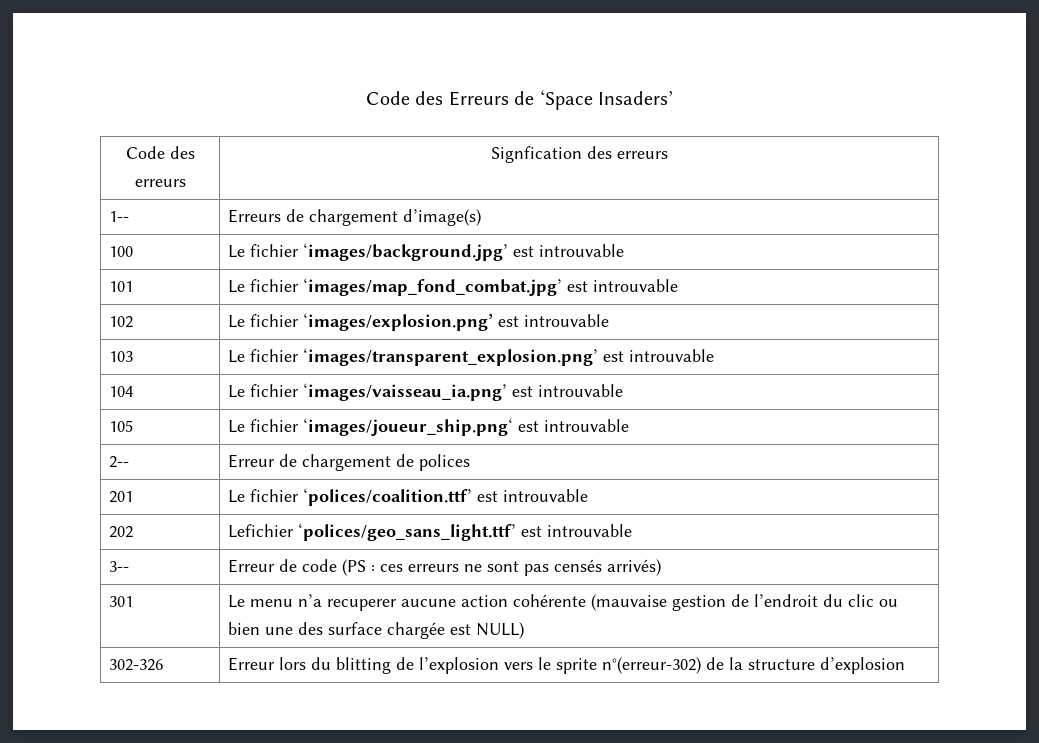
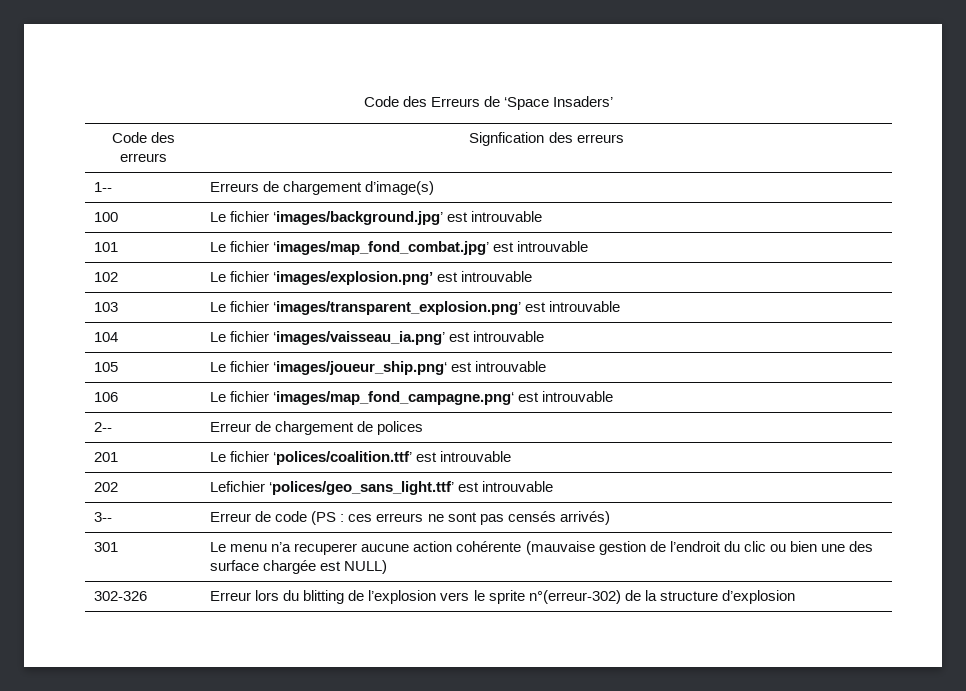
+ 106 | Le fichier ‘images/map_fond_campagne.png‘ est introuvable

